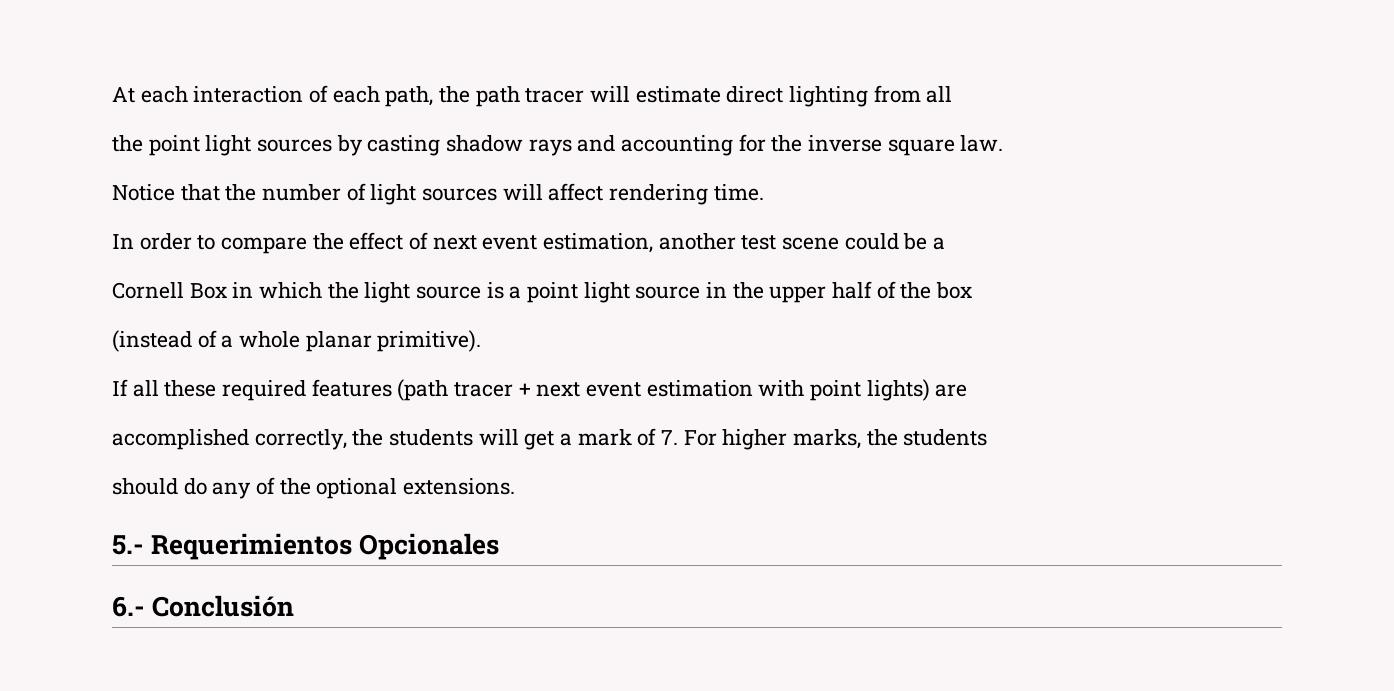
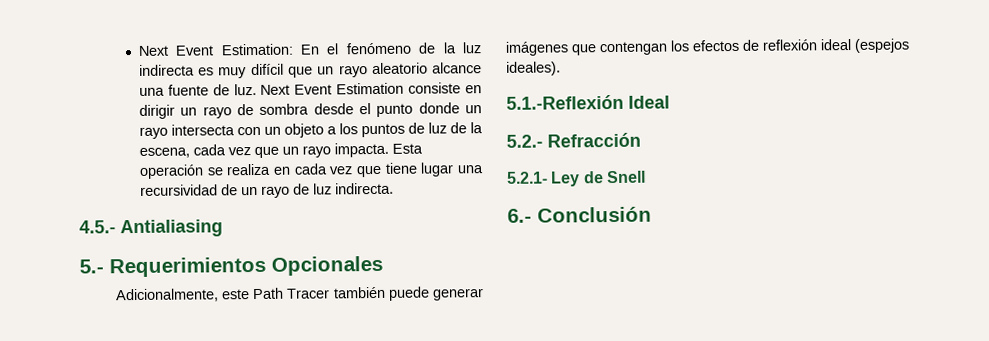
- At each interaction of each path, the path tracer will estimate direct lighting from all
- the point light sources by casting shadow rays and accounting for the inverse square law.
- Notice that the number of light sources will affect rendering time.
- In order to compare the effect of next event estimation, another test scene could be a
- Cornell Box in which the light source is a point light source in the upper half of the box
- (instead of a whole planar primitive).
- If all these required features (path tracer + next event estimation with point lights) are
- accomplished correctly, the students will get a mark of 7. For higher marks, the students
- should do any of the optional extensions.
+ Next Event Estimation: En el fenómeno de la luz indirecta es muy difícil que un rayo aleatorio alcance una fuente de luz. Next Event Estimation consiste en dirigir un rayo de sombra desde el punto donde un rayo intersecta con un objeto a los puntos de luz de la escena, cada vez que un rayo impacta. Esta operación se realiza en cada vez que tiene lugar una recursividad de un rayo de luz indirecta.
+ 4.5.- Antialiasing
  5.- Requerimientos Opcionales
+ Adicionalmente, este Path Tracer también puede generar imágenes que contengan los efectos de reflexión ideal (espejos ideales).
+ 5.1.-Reflexión Ideal
+ 5.2.- Refracción
+ 5.2.1- Ley de Snell

